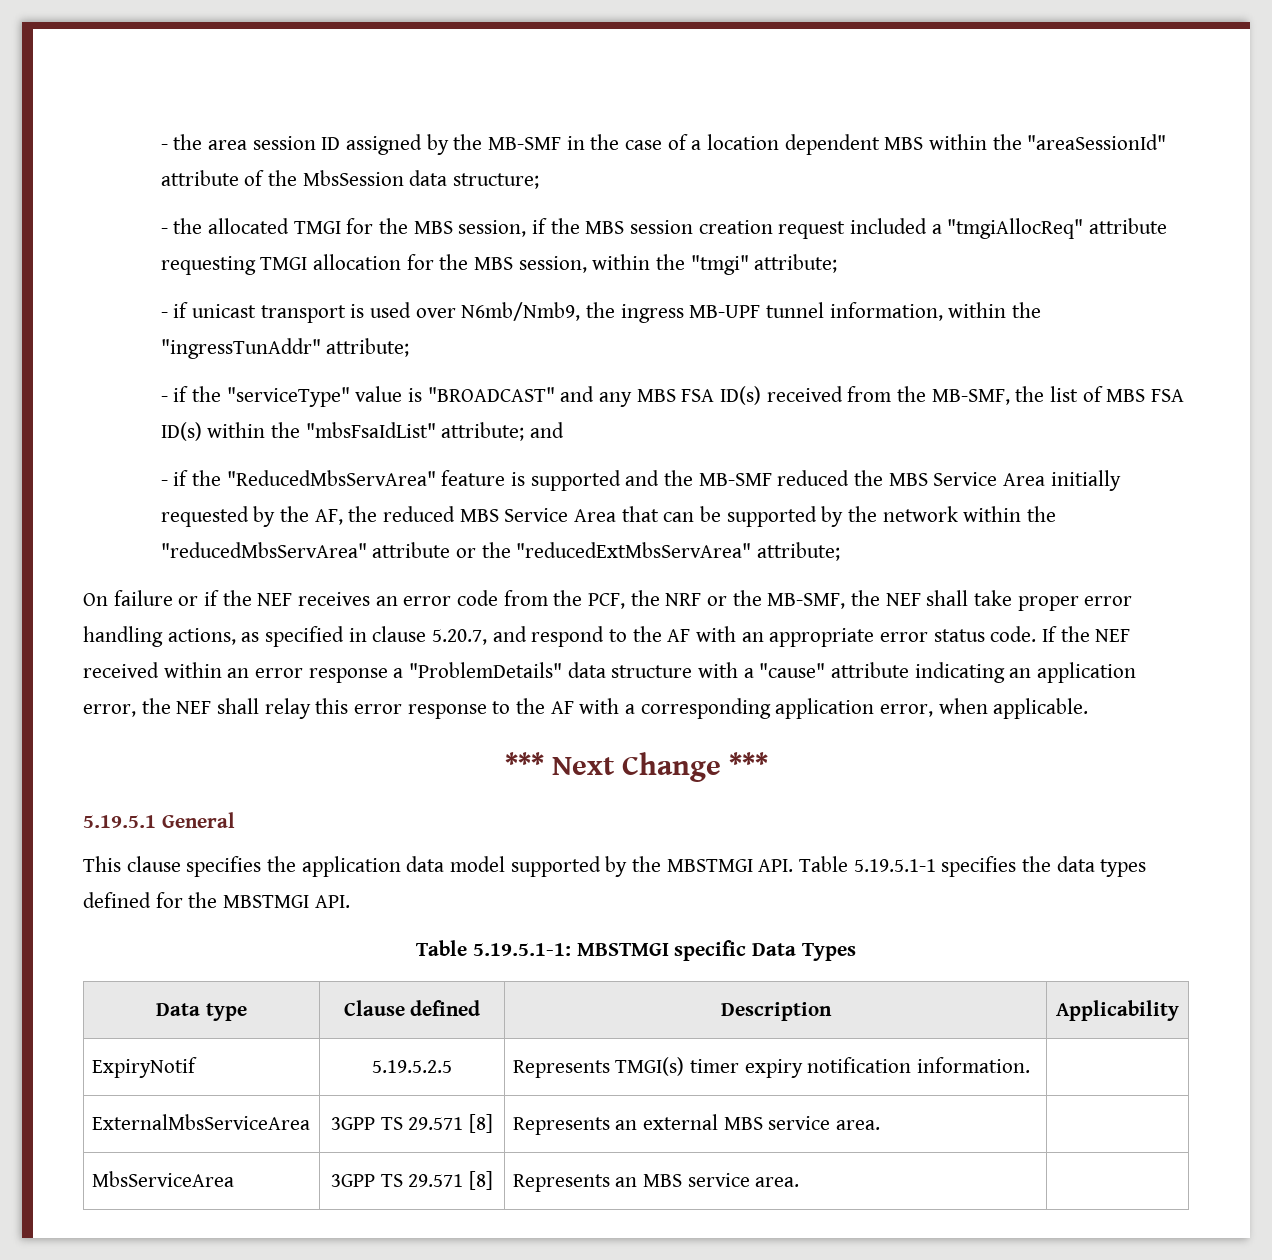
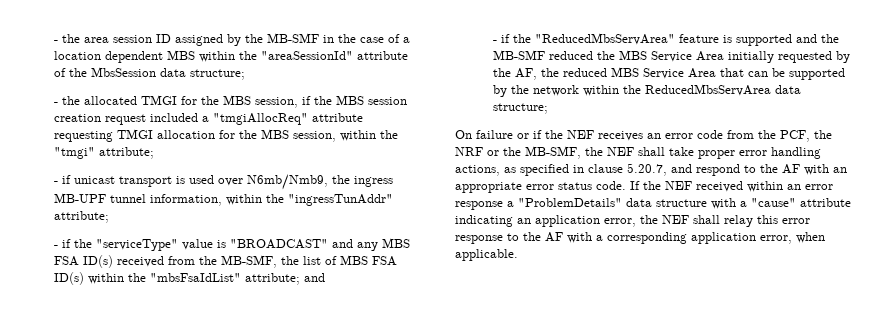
- - if the "ReducedMbsServArea" feature is supported and the MB-SMF reduced the MBS Service Area initially requested by the AF, the reduced MBS Service Area that can be supported by the network within the "reducedMbsServArea" attribute or the "reducedExtMbsServArea" attribute;
+ - if the "ReducedMbsServArea" feature is supported and the MB-SMF reduced the MBS Service Area initially requested by the AF, the reduced MBS Service Area that can be supported by the network within the ReducedMbsServArea data structure;
- *** Next Change ***
- 5.19.5.1 General
- This clause specifies the application data model supported by the MBSTMGI API. Table 5.19.5.1-1 specifies the data types defined for the MBSTMGI API.
- Table 5.19.5.1-1: MBSTMGI specific Data Types
- Data type | Clause defined | Description | Applicability
- ExpiryNotif | 5.19.5.2.5 | Represents TMGI(s) timer expiry notification information. |
- ExternalMbsServiceArea | 3GPP TS 29.571 [8] | Represents an external MBS service area. |
- MbsServiceArea | 3GPP TS 29.571 [8] | Represents an MBS service area. |

